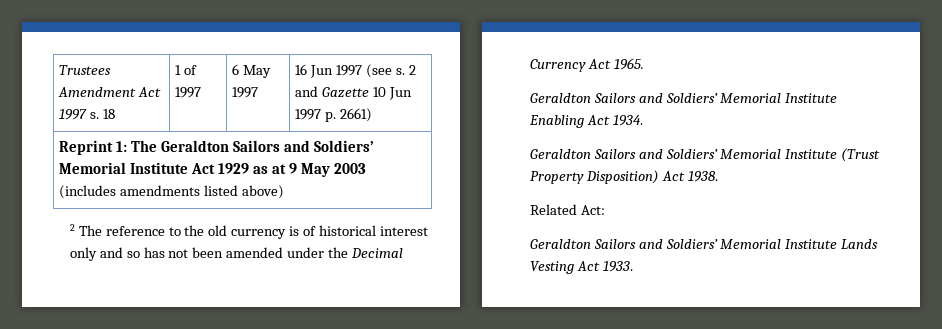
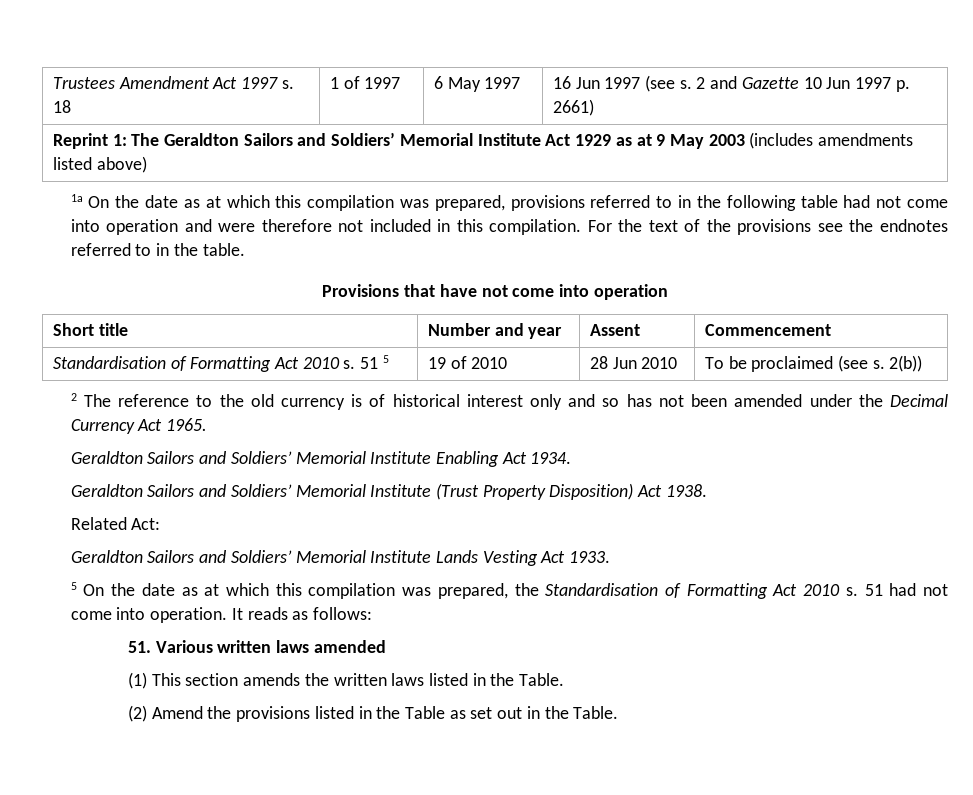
+ 1a On the date as at which this compilation was prepared, provisions referred to in the following table had not come into operation and were therefore not included in this compilation. For the text of the provisions see the endnotes referred to in the table.
+ Provisions that have not come into operation
+ Short title | Number and year | Assent | Commencement
+ Standardisation of Formatting Act 2010 s. 51 5 | 19 of 2010 | 28 Jun 2010 | To be proclaimed (see s. 2(b))
+ 5 On the date as at which this compilation was prepared, the Standardisation of Formatting Act 2010 s. 51 had not come into operation. It reads as follows:
+ 51. Various written laws amended
+ (1) This section amends the written laws listed in the Table.
+ (2) Amend the provisions listed in the Table as set out in the Table.

